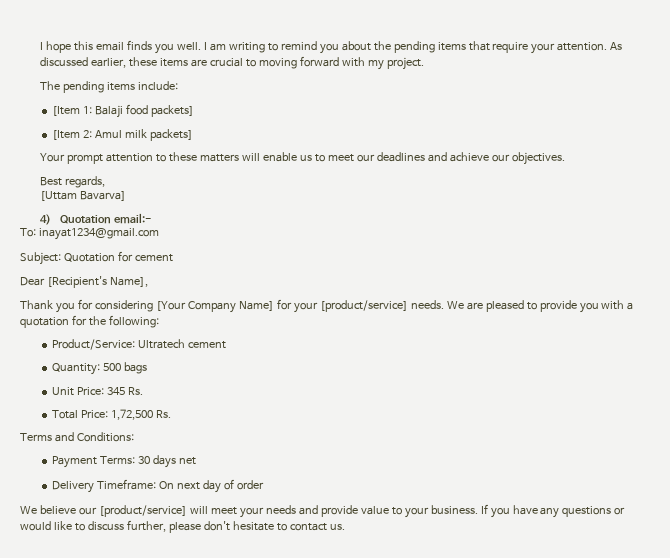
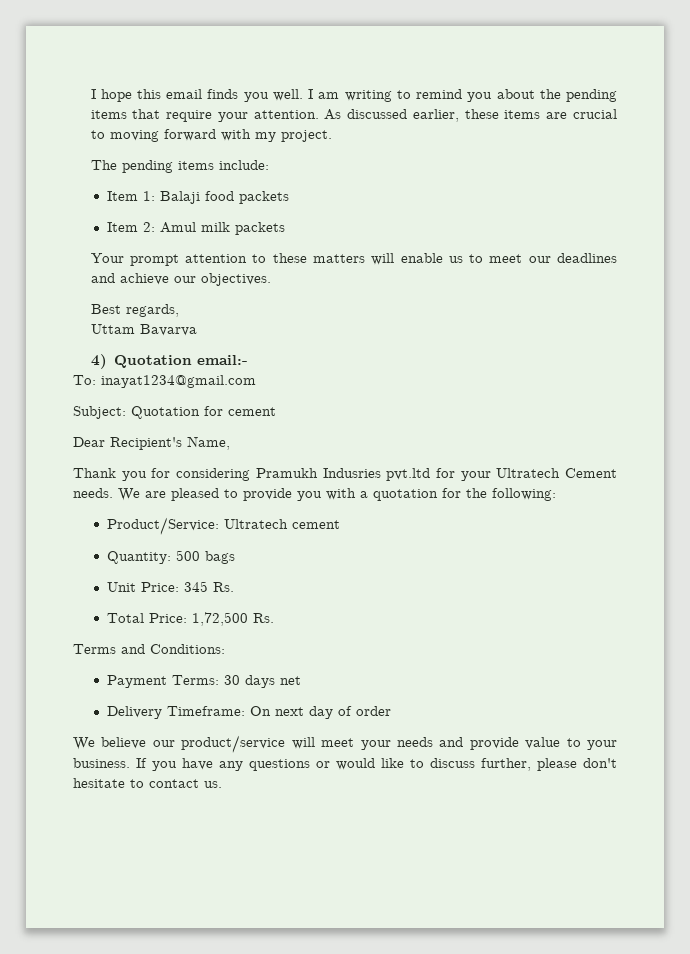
- [Item 1: Balaji food packets]
- [Item 2: Amul milk packets]
+ Item 1: Balaji food packets
+ Item 2: Amul milk packets
- [Uttam Bavarva]
+ Uttam Bavarva
- Dear [Recipient's Name],
+ Dear Recipient's Name,
- Thank you for considering [Your Company Name] for your [product/service] needs.
+ Thank you for considering Pramukh Indusries pvt.ltd for your Ultratech Cement needs.
- We believe our [product/service] will meet your needs and provide value to your business.
+ We believe our product/service will meet your needs and provide value to your business.

